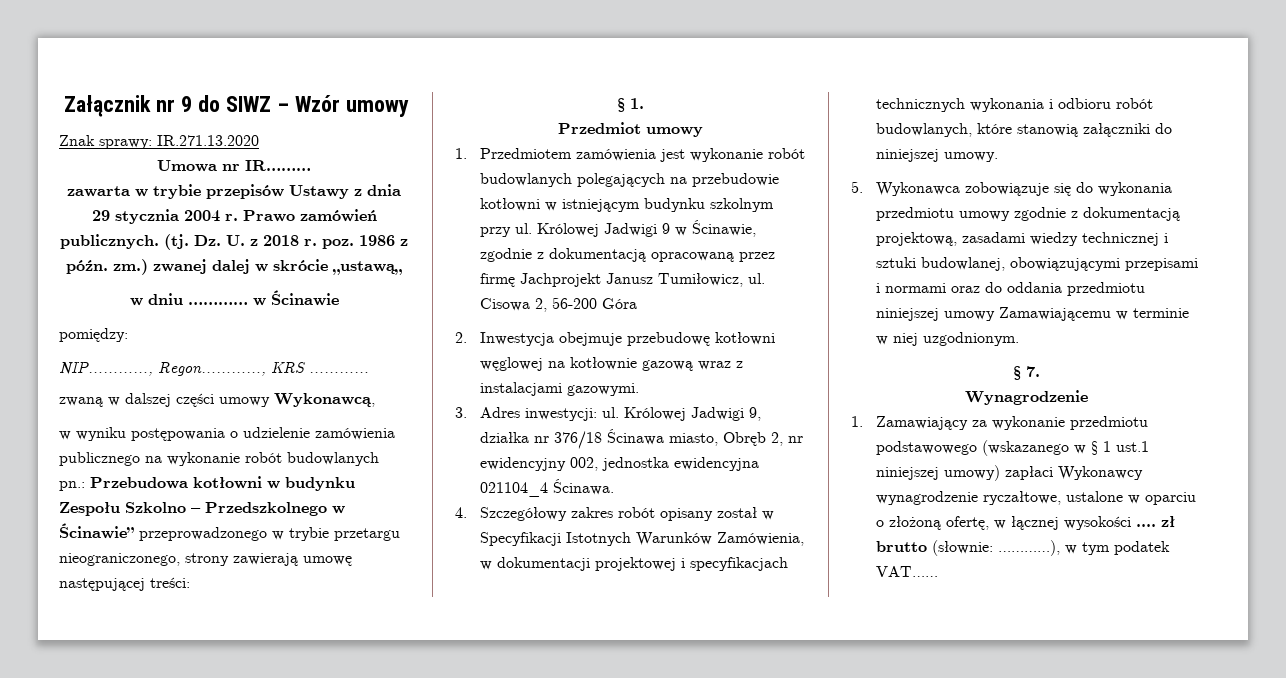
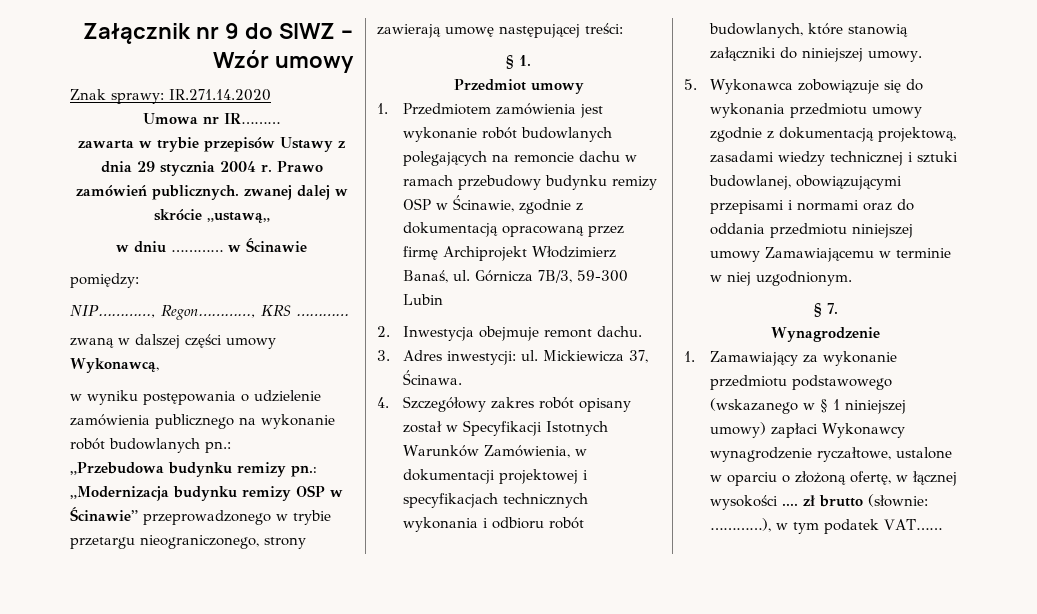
- Znak sprawy: IR.271.13.2020
+ Znak sprawy: IR.271.14.2020
- Prawo zamówień publicznych. (tj. Dz. U. z 2018 r. poz. 1986 z późn. zm.) zwanej dalej w skrócie „ustawą„
+ Prawo zamówień publicznych. zwanej dalej w skrócie „ustawą„
- w wyniku postępowania o udzielenie zamówienia publicznego na wykonanie robót budowlanych pn.: Przebudowa kotłowni w budynku Zespołu Szkolno – Przedszkolnego w Ścinawie” przeprowadzonego w trybie przetargu nieograniczonego, strony zawierają umowę następującej treści:
+ w wyniku postępowania o udzielenie zamówienia publicznego na wykonanie robót budowlanych pn.:
+ „Przebudowa budynku remizy pn.: „Modernizacja budynku remizy OSP w Ścinawie” przeprowadzonego w trybie przetargu nieograniczonego, strony zawierają umowę następującej treści:
- 1. Przedmiotem zamówienia jest wykonanie robót budowlanych polegających na przebudowie kotłowni w istniejącym budynku szkolnym przy ul. Królowej Jadwigi 9 w Ścinawie, zgodnie z dokumentacją opracowaną przez firmę Jachprojekt Janusz Tumiłowicz, ul. Cisowa 2, 56-200 Góra
- 2. Inwestycja obejmuje przebudowę kotłowni węglowej na kotłownie gazową wraz z instalacjami gazowymi.
- 3. Adres inwestycji: ul. Królowej Jadwigi 9, działka nr 376/18 Ścinawa miasto, Obręb 2, nr ewidencyjny 002, jednostka ewidencyjna 021104_4 Ścinawa.
+ 1. Przedmiotem zamówienia jest wykonanie robót budowlanych polegających na remoncie dachu w ramach przebudowy budynku remizy OSP w Ścinawie, zgodnie z dokumentacją opracowaną przez firmę Archiprojekt Włodzimierz Banaś, ul. Górnicza 7B/3, 59-300 Lubin
+ 2. Inwestycja obejmuje remont dachu.
+ 3. Adres inwestycji: ul. Mickiewicza 37, Ścinawa.
- 1. Zamawiający za wykonanie przedmiotu podstawowego (wskazanego w § 1 ust.1 niniejszej umowy) zapłaci Wykonawcy wynagrodzenie ryczałtowe, ustalone w oparciu o złożoną ofertę, w łącznej wysokości .... zł brutto (słownie: …………), w tym podatek VAT……
+ 1. Zamawiający za wykonanie przedmiotu podstawowego (wskazanego w § 1 niniejszej umowy) zapłaci Wykonawcy wynagrodzenie ryczałtowe, ustalone w oparciu o złożoną ofertę, w łącznej wysokości .... zł brutto (słownie: …………), w tym podatek VAT……

